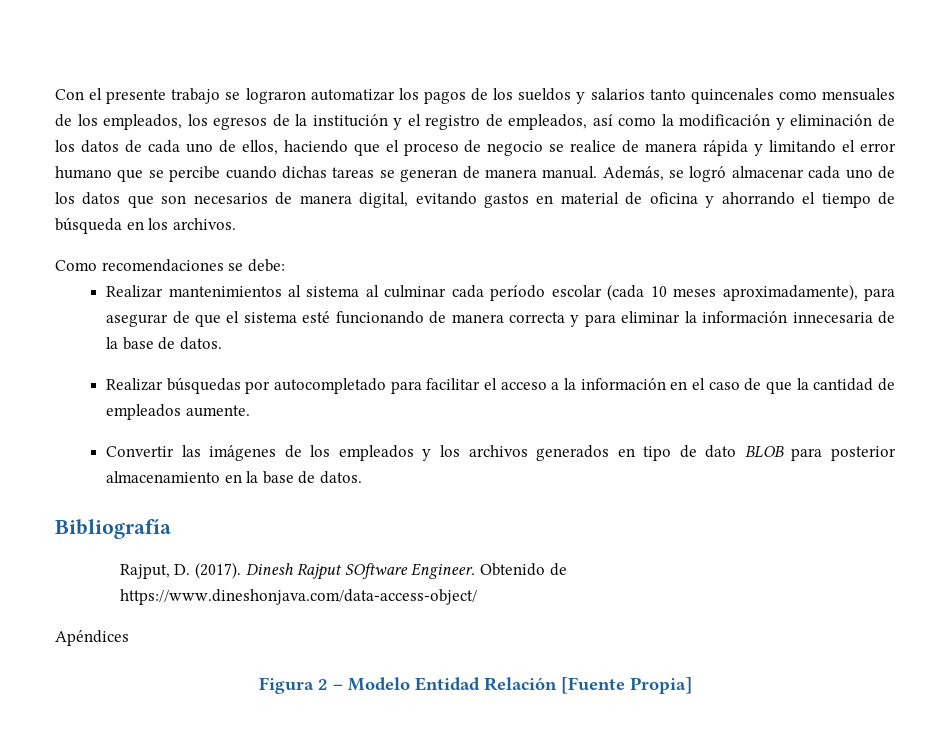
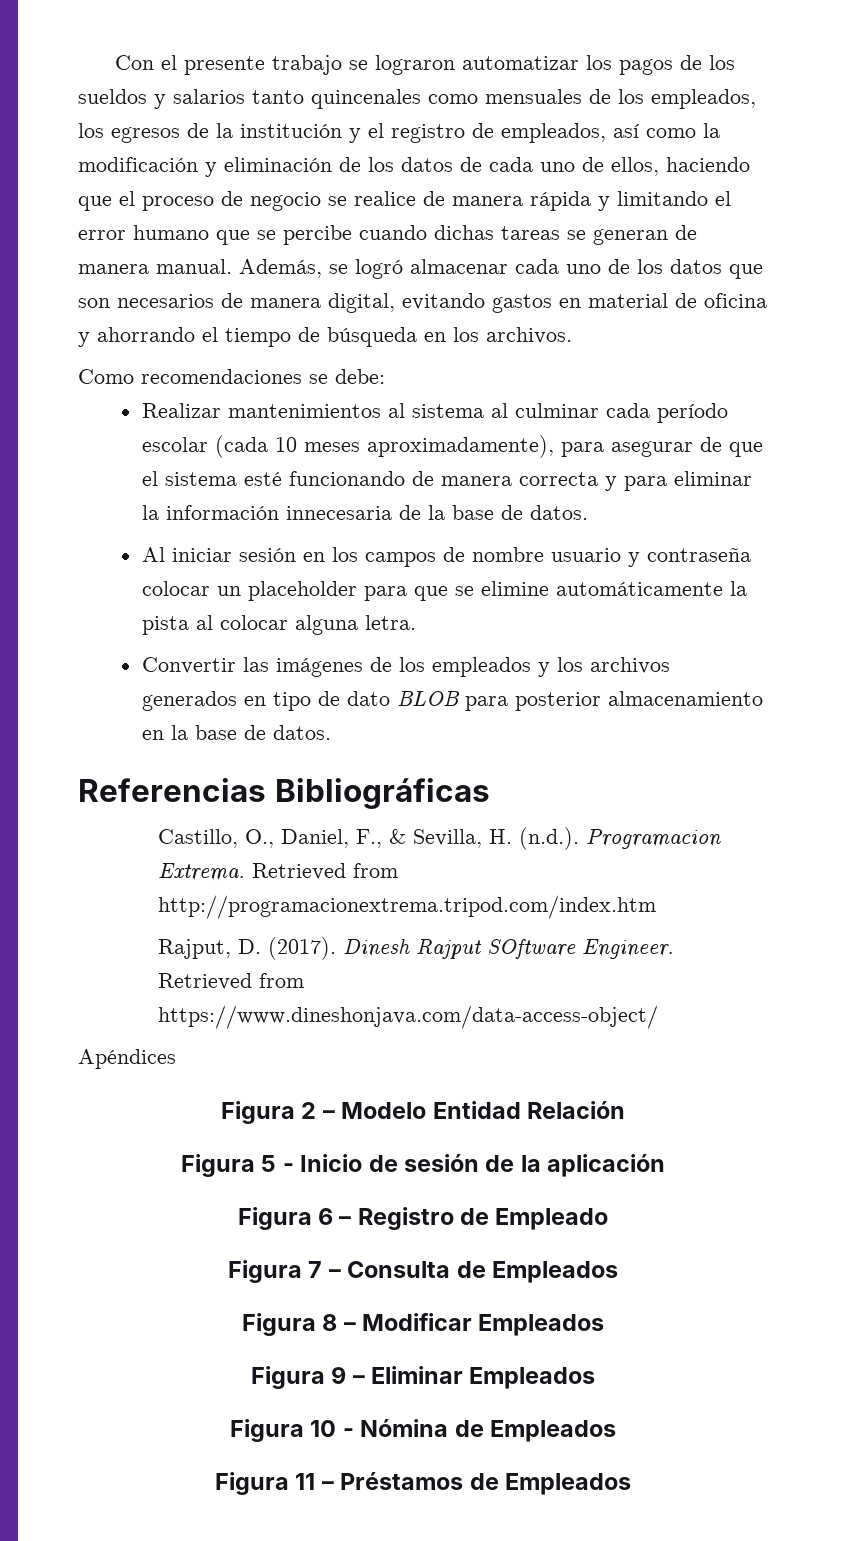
- Realizar búsquedas por autocompletado para facilitar el acceso a la información en el caso de que la cantidad de empleados aumente.
+ Al iniciar sesión en los campos de nombre usuario y contraseña colocar un placeholder para que se elimine automáticamente la pista al colocar alguna letra.
- Bibliografía
+ Referencias Bibliográficas
+ Castillo, O., Daniel, F., & Sevilla, H. (n.d.). Programacion Extrema. Retrieved from http://programacionextrema.tripod.com/index.htm
- Obtenido de https://www.dineshonjava.com/data-access-object/
+ Retrieved from https://www.dineshonjava.com/data-access-object/
- Figura 2 – Modelo Entidad Relación [Fuente Propia]
+ Figura 2 – Modelo Entidad Relación
+ Figura 5 - Inicio de sesión de la aplicación
+ Figura 6 – Registro de Empleado
+ Figura 7 – Consulta de Empleados
+ Figura 8 – Modificar Empleados
+ Figura 9 – Eliminar Empleados
+ Figura 10 - Nómina de Empleados
+ Figura 11 – Préstamos de Empleados

